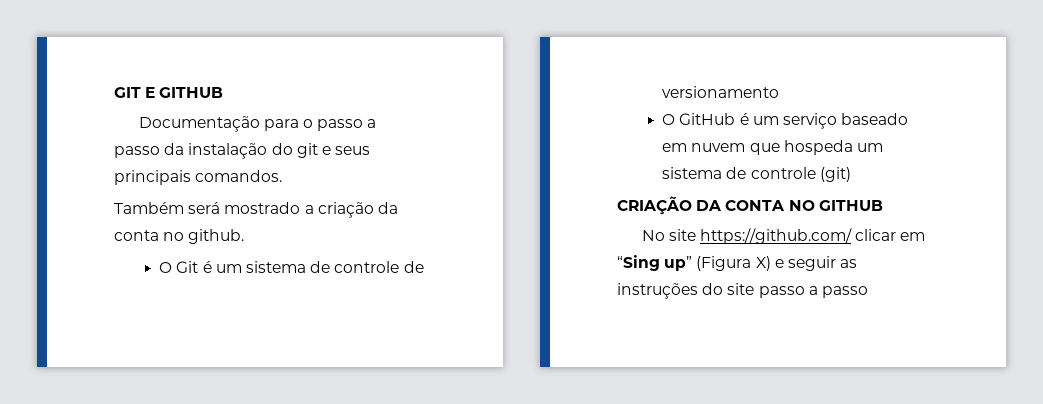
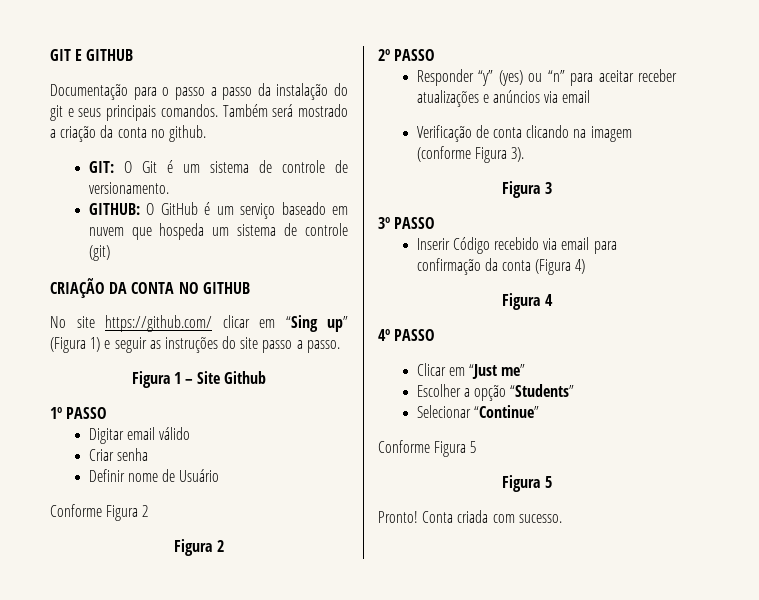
- Documentação para o passo a passo da instalação do git e seus principais comandos.
- Também será mostrado a criação da conta no github.
+ Documentação para o passo a passo da instalação do git e seus principais comandos. Também será mostrado a criação da conta no github.
- O Git é um sistema de controle de versionamento
- O GitHub é um serviço baseado em nuvem que hospeda um sistema de controle (git)
+ GIT: O Git é um sistema de controle de versionamento.
+ GITHUB: O GitHub é um serviço baseado em nuvem que hospeda um sistema de controle (git)
- No site https://github.com/ clicar em “Sing up” (Figura X) e seguir as instruções do site passo a passo
+ No site https://github.com/ clicar em “Sing up” (Figura 1) e seguir as instruções do site passo a passo.
+ Figura 1 – Site Github
+ 1º PASSO
+ Digitar email válido
+ Criar senha
+ Definir nome de Usuário
+ Conforme Figura 2
+ Figura 2
+ 2º PASSO
+ Responder “y” (yes) ou “n” para aceitar receber atualizações e anúncios via email
+ Verificação de conta clicando na imagem (conforme Figura 3).
+ Figura 3
+ 3º PASSO
+ Inserir Código recebido via email para confirmação da conta (Figura 4)
+ Figura 4
+ 4º PASSO
+ Clicar em “Just me”
+ Escolher a opção “Students”
+ Selecionar “Continue”
+ Conforme Figura 5
+ Figura 5
+ Pronto! Conta criada com sucesso.

